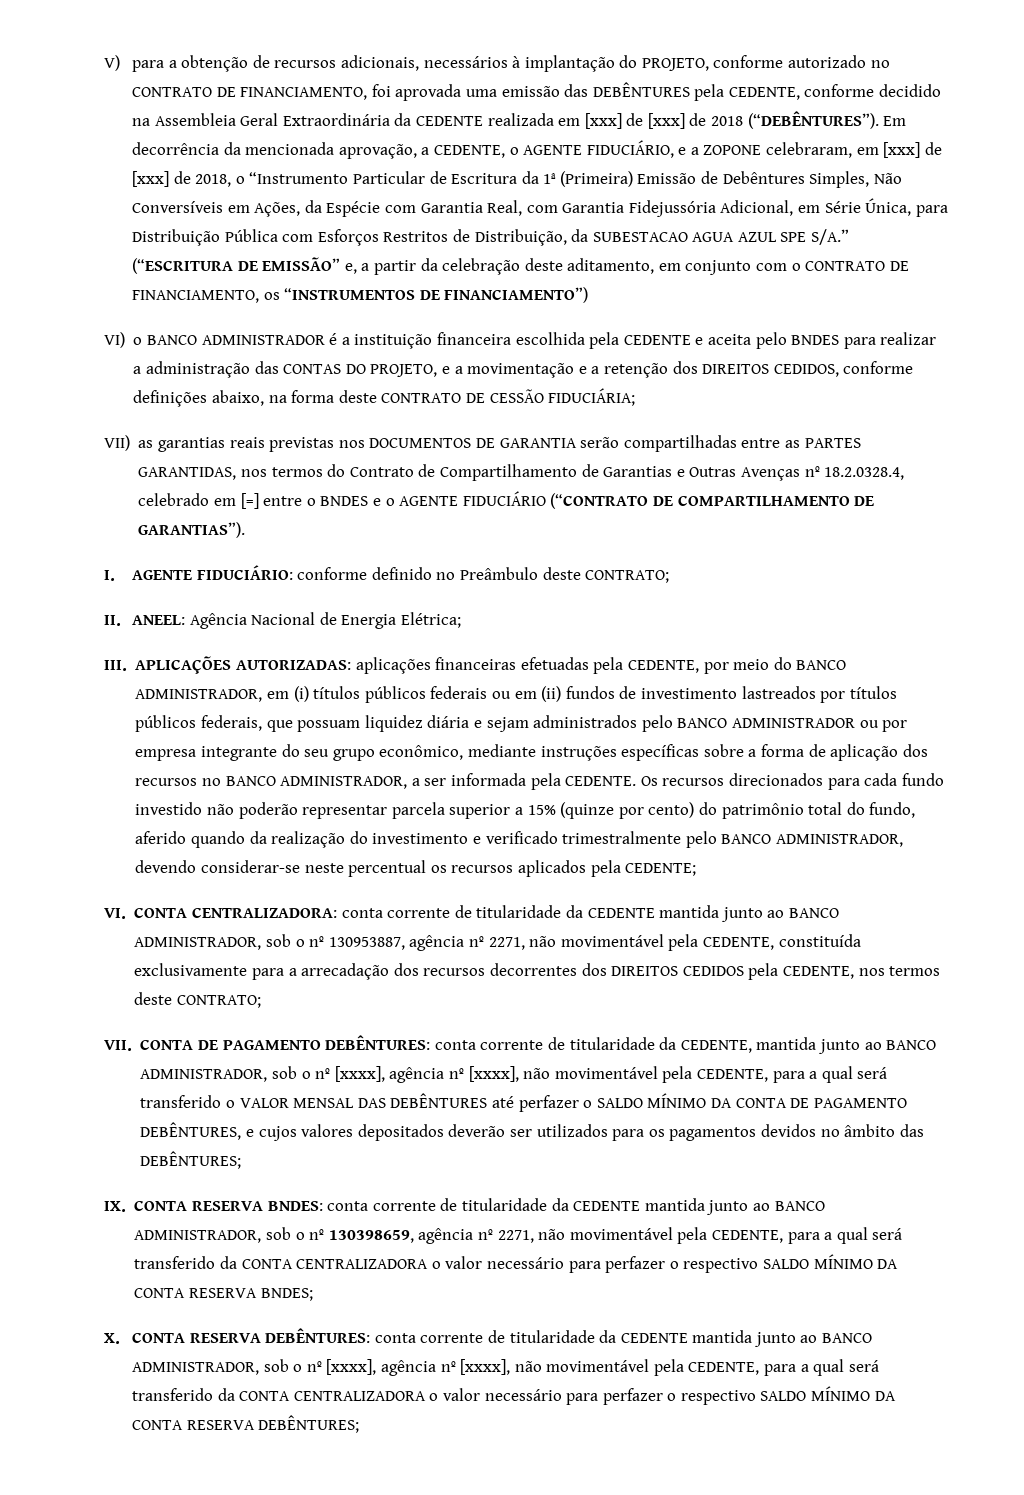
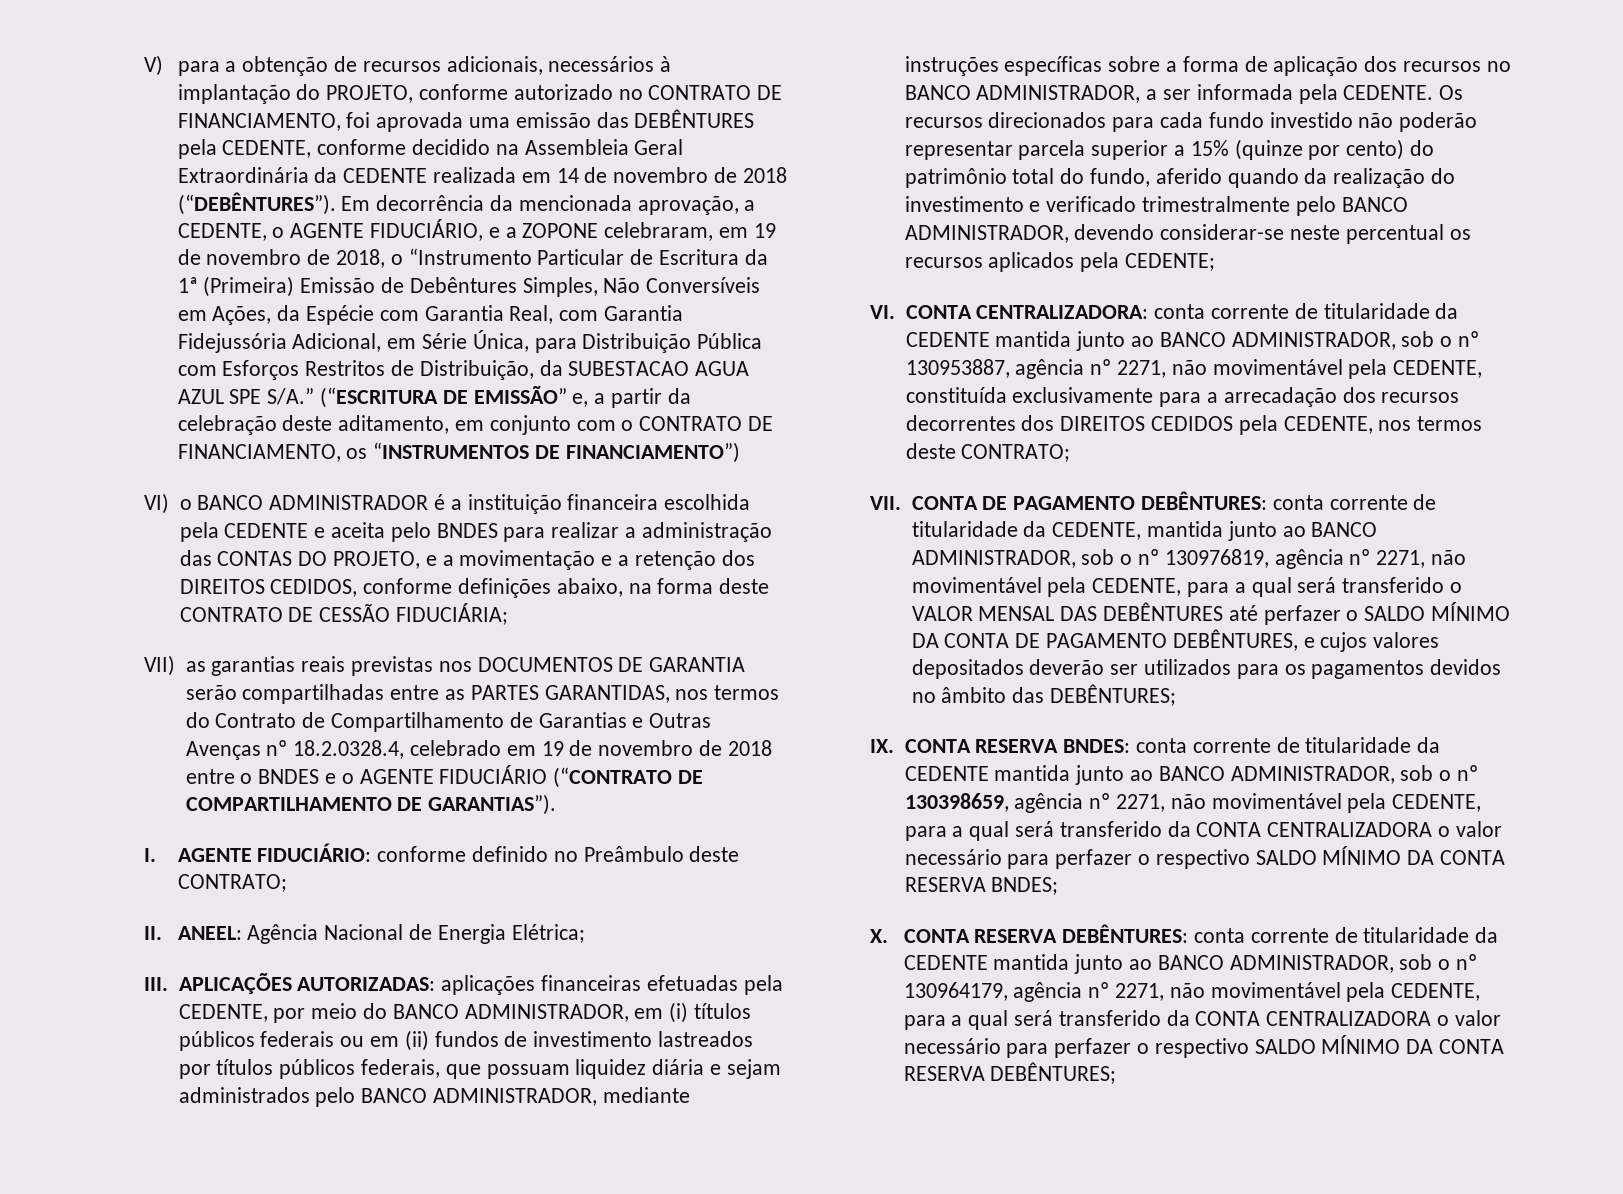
- V) para a obtenção de recursos adicionais, necessários à implantação do PROJETO, conforme autorizado no CONTRATO DE FINANCIAMENTO, foi aprovada uma emissão das DEBÊNTURES pela CEDENTE, conforme decidido na Assembleia Geral Extraordinária da CEDENTE realizada em [xxx] de [xxx] de 2018 (“DEBÊNTURES”).
+ V) para a obtenção de recursos adicionais, necessários à implantação do PROJETO, conforme autorizado no CONTRATO DE FINANCIAMENTO, foi aprovada uma emissão das DEBÊNTURES pela CEDENTE, conforme decidido na Assembleia Geral Extraordinária da CEDENTE realizada em 14 de novembro de 2018 (“DEBÊNTURES”).
- Em decorrência da mencionada aprovação, a CEDENTE, o AGENTE FIDUCIÁRIO, e a ZOPONE celebraram, em [xxx] de [xxx] de 2018, o “Instrumento Particular de Escritura da 1ª (Primeira) Emissão de Debêntures Simples, Não Conversíveis em Ações, da Espécie com Garantia Real, com Garantia Fidejussória Adicional, em Série Única, para Distribuição Pública com Esforços Restritos de Distribuição, da SUBESTACAO AGUA AZUL SPE S/A.” (“ESCRITURA DE EMISSÃO” e, a partir da celebração deste aditamento, em conjunto com o CONTRATO DE FINANCIAMENTO, os “INSTRUMENTOS DE FINANCIAMENTO”)
+ Em decorrência da mencionada aprovação, a CEDENTE, o AGENTE FIDUCIÁRIO, e a ZOPONE celebraram, em 19 de novembro de 2018, o “Instrumento Particular de Escritura da 1ª (Primeira) Emissão de Debêntures Simples, Não Conversíveis em Ações, da Espécie com Garantia Real, com Garantia Fidejussória Adicional, em Série Única, para Distribuição Pública com Esforços Restritos de Distribuição, da SUBESTACAO AGUA AZUL SPE S/A.” (“ESCRITURA DE EMISSÃO” e, a partir da celebração deste aditamento, em conjunto com o CONTRATO DE FINANCIAMENTO, os “INSTRUMENTOS DE FINANCIAMENTO”)
- VII) as garantias reais previstas nos DOCUMENTOS DE GARANTIA serão compartilhadas entre as PARTES GARANTIDAS, nos termos do Contrato de Compartilhamento de Garantias e Outras Avenças nº 18.2.0328.4, celebrado em [=] entre o BNDES e o AGENTE FIDUCIÁRIO (“CONTRATO DE COMPARTILHAMENTO DE GARANTIAS”).
+ VII) as garantias reais previstas nos DOCUMENTOS DE GARANTIA serão compartilhadas entre as PARTES GARANTIDAS, nos termos do Contrato de Compartilhamento de Garantias e Outras Avenças nº 18.2.0328.4, celebrado em 19 de novembro de 2018 entre o BNDES e o AGENTE FIDUCIÁRIO (“CONTRATO DE COMPARTILHAMENTO DE GARANTIAS”).
- III. APLICAÇÕES AUTORIZADAS: aplicações financeiras efetuadas pela CEDENTE, por meio do BANCO ADMINISTRADOR, em (i) títulos públicos federais ou em (ii) fundos de investimento lastreados por títulos públicos federais, que possuam liquidez diária e sejam administrados pelo BANCO ADMINISTRADOR ou por empresa integrante do seu grupo econômico, mediante instruções específicas sobre a forma de aplicação dos recursos no BANCO ADMINISTRADOR, a ser informada pela CEDENTE.
+ III. APLICAÇÕES AUTORIZADAS: aplicações financeiras efetuadas pela CEDENTE, por meio do BANCO ADMINISTRADOR, em (i) títulos públicos federais ou em (ii) fundos de investimento lastreados por títulos públicos federais, que possuam liquidez diária e sejam administrados pelo BANCO ADMINISTRADOR, mediante instruções específicas sobre a forma de aplicação dos recursos no BANCO ADMINISTRADOR, a ser informada pela CEDENTE.
- VII. CONTA DE PAGAMENTO DEBÊNTURES: conta corrente de titularidade da CEDENTE, mantida junto ao BANCO ADMINISTRADOR, sob o nº [xxxx], agência nº [xxxx], não movimentável pela CEDENTE, para a qual será transferido o VALOR MENSAL DAS DEBÊNTURES até perfazer o SALDO MÍNIMO DA CONTA DE PAGAMENTO DEBÊNTURES, e cujos valores depositados deverão ser utilizados para os pagamentos devidos no âmbito das DEBÊNTURES;
+ VII. CONTA DE PAGAMENTO DEBÊNTURES: conta corrente de titularidade da CEDENTE, mantida junto ao BANCO ADMINISTRADOR, sob o nº 130976819, agência nº 2271, não movimentável pela CEDENTE, para a qual será transferido o VALOR MENSAL DAS DEBÊNTURES até perfazer o SALDO MÍNIMO DA CONTA DE PAGAMENTO DEBÊNTURES, e cujos valores depositados deverão ser utilizados para os pagamentos devidos no âmbito das DEBÊNTURES;
- X. CONTA RESERVA DEBÊNTURES: conta corrente de titularidade da CEDENTE mantida junto ao BANCO ADMINISTRADOR, sob o nº [xxxx], agência nº [xxxx], não movimentável pela CEDENTE, para a qual será transferido da CONTA CENTRALIZADORA o valor necessário para perfazer o respectivo SALDO MÍNIMO DA CONTA RESERVA DEBÊNTURES;
+ X. CONTA RESERVA DEBÊNTURES: conta corrente de titularidade da CEDENTE mantida junto ao BANCO ADMINISTRADOR, sob o nº 130964179, agência nº 2271, não movimentável pela CEDENTE, para a qual será transferido da CONTA CENTRALIZADORA o valor necessário para perfazer o respectivo SALDO MÍNIMO DA CONTA RESERVA DEBÊNTURES;

